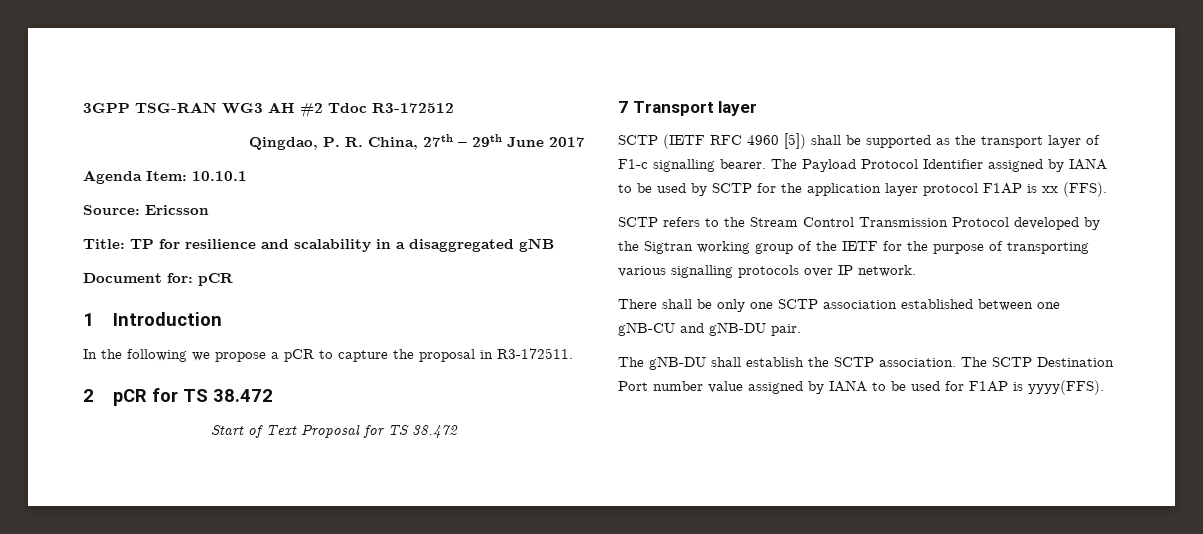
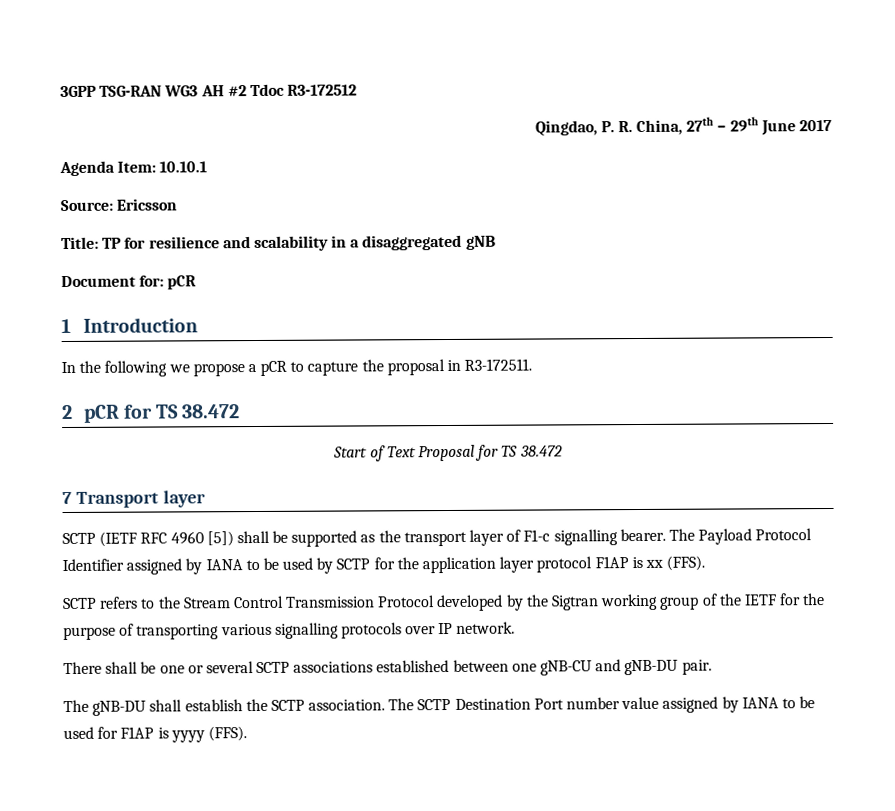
- There shall be only one SCTP association established between one gNB-CU and gNB-DU pair.
+ There shall be one or several SCTP associations established between one gNB-CU and gNB-DU pair.
- The SCTP Destination Port number value assigned by IANA to be used for F1AP is yyyy(FFS).
+ The SCTP Destination Port number value assigned by IANA to be used for F1AP is yyyy (FFS).

